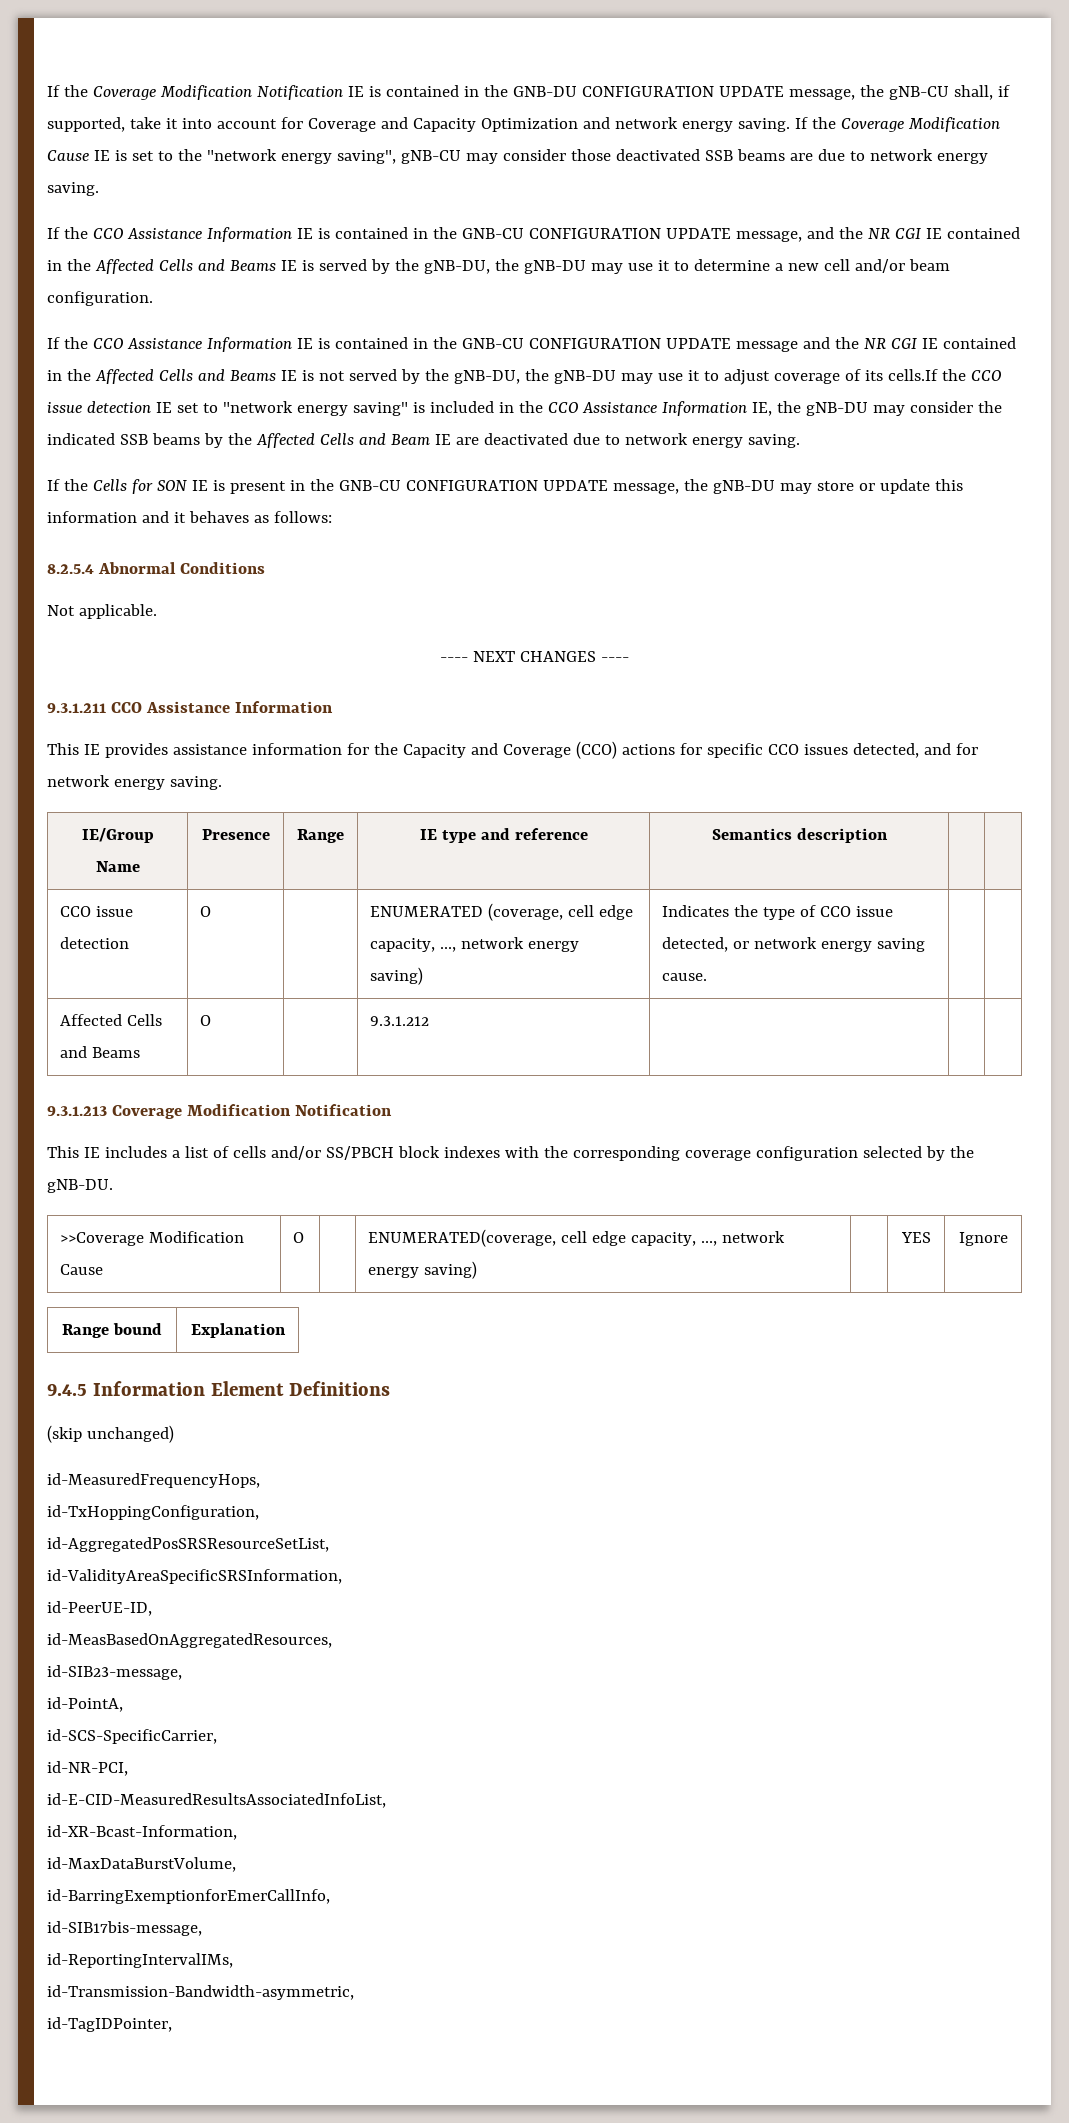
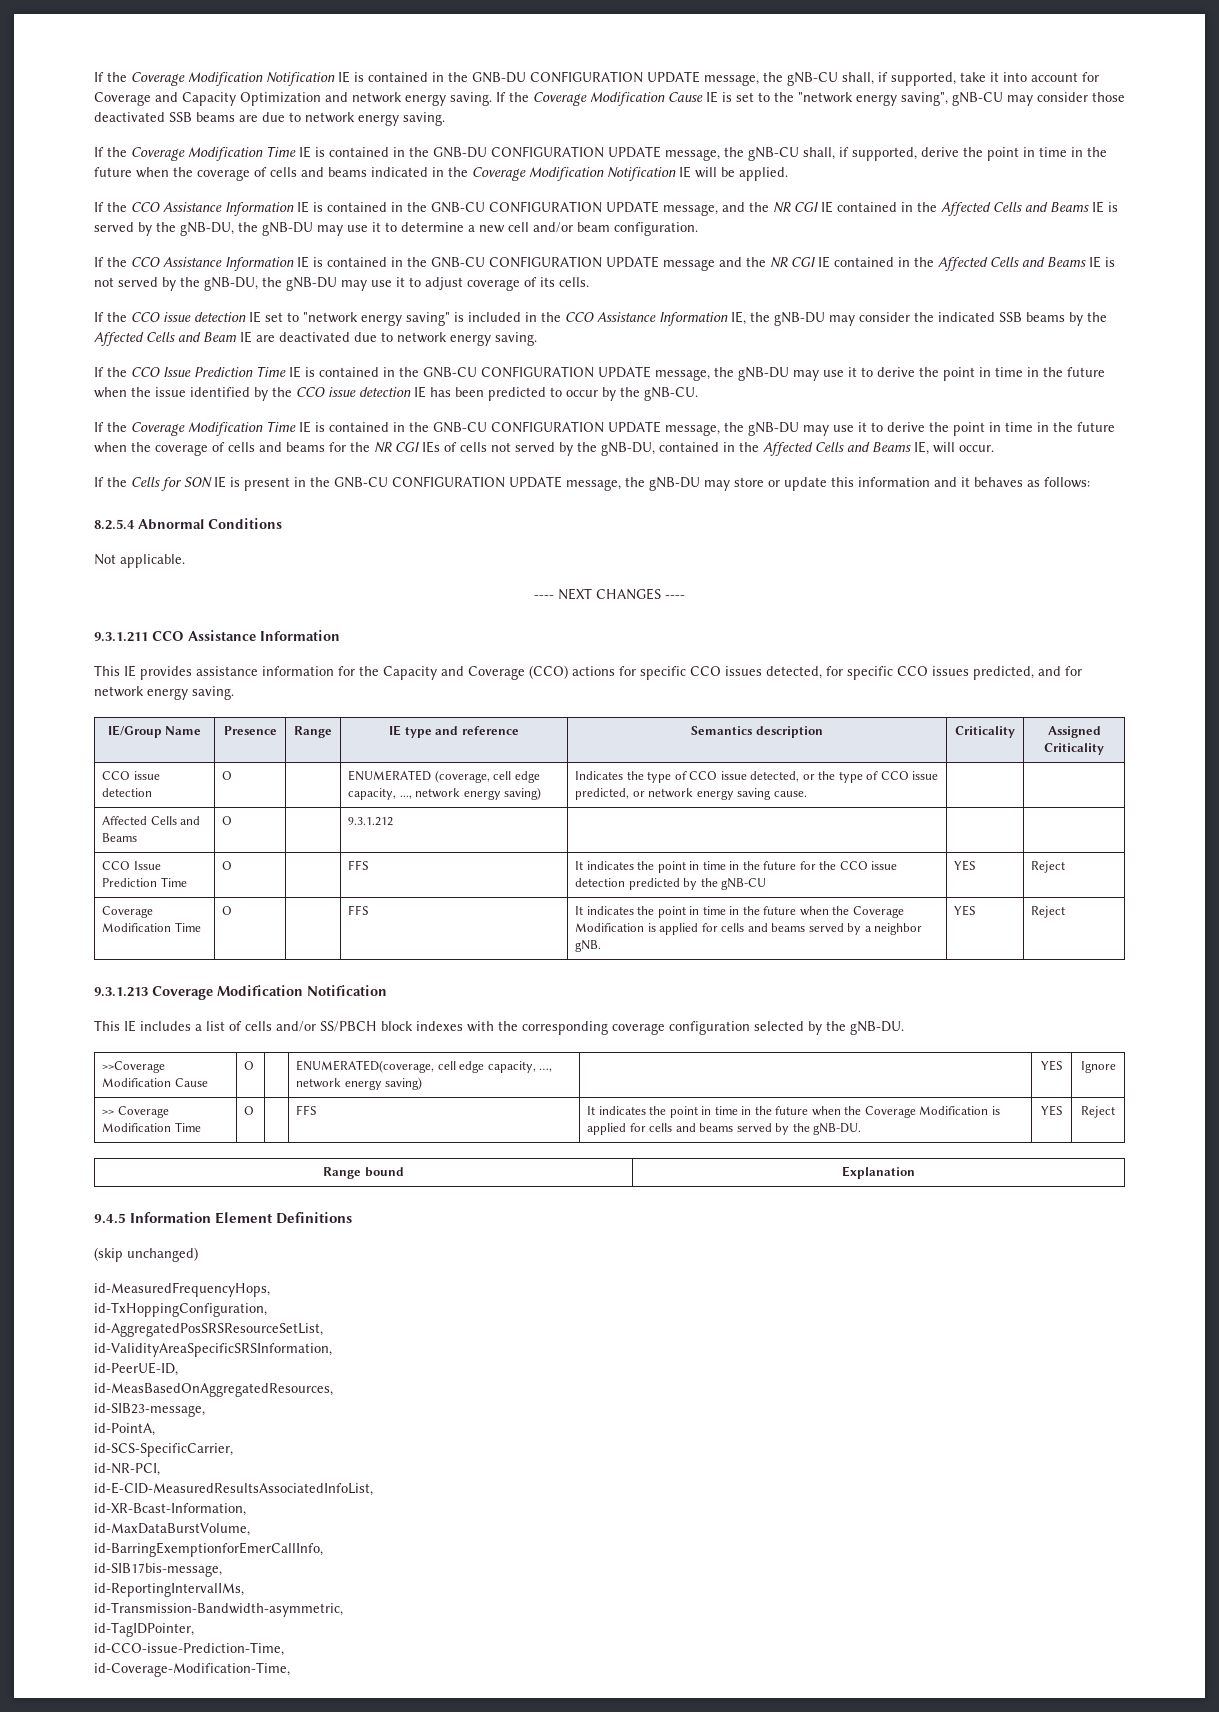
+ If the Coverage Modification Time IE is contained in the GNB-DU CONFIGURATION UPDATE message, the gNB-CU shall, if supported, derive the point in time in the future when the coverage of cells and beams indicated in the Coverage Modification Notification IE will be applied.
- If the CCO Assistance Information IE is contained in the GNB-CU CONFIGURATION UPDATE message and the NR CGI IE contained in the Affected Cells and Beams IE is not served by the gNB-DU, the gNB-DU may use it to adjust coverage of its cells.If the CCO issue detection IE set to "network energy saving" is included in the CCO Assistance Information IE, the gNB-DU may consider the indicated SSB beams by the Affected Cells and Beam IE are deactivated due to network energy saving.
+ If the CCO Assistance Information IE is contained in the GNB-CU CONFIGURATION UPDATE message and the NR CGI IE contained in the Affected Cells and Beams IE is not served by the gNB-DU, the gNB-DU may use it to adjust coverage of its cells.
+ If the CCO issue detection IE set to "network energy saving" is included in the CCO Assistance Information IE, the gNB-DU may consider the indicated SSB beams by the Affected Cells and Beam IE are deactivated due to network energy saving.
+ If the CCO Issue Prediction Time IE is contained in the GNB-CU CONFIGURATION UPDATE message, the gNB-DU may use it to derive the point in time in the future when the issue identified by the CCO issue detection IE has been predicted to occur by the gNB-CU.
+ If the Coverage Modification Time IE is contained in the GNB-CU CONFIGURATION UPDATE message, the gNB-DU may use it to derive the point in time in the future when the coverage of cells and beams for the NR CGI IEs of cells not served by the gNB-DU, contained in the Affected Cells and Beams IE, will occur.
- This IE provides assistance information for the Capacity and Coverage (CCO) actions for specific CCO issues detected, and for network energy saving.
+ This IE provides assistance information for the Capacity and Coverage (CCO) actions for specific CCO issues detected, for specific CCO issues predicted, and for network energy saving.
- IE/Group Name | Presence | Range | IE type and reference | Semantics description | |
+ IE/Group Name | Presence | Range | IE type and reference | Semantics description | Criticality | Assigned Criticality
- CCO issue detection | O | | ENUMERATED (coverage, cell edge capacity, ..., network energy saving) | Indicates the type of CCO issue detected, or network energy saving cause. | |
+ CCO issue detection | O | | ENUMERATED (coverage, cell edge capacity, ..., network energy saving) | Indicates the type of CCO issue detected, or the type of CCO issue predicted, or network energy saving cause. | |
+ CCO Issue Prediction Time | O | | FFS | It indicates the point in time in the future for the CCO issue detection predicted by the gNB-CU | YES | Reject
+ Coverage Modification Time | O | | FFS | It indicates the point in time in the future when the Coverage Modification is applied for cells and beams served by a neighbor gNB. | YES | Reject
+ >> Coverage Modification Time | O | | FFS | It indicates the point in time in the future when the Coverage Modification is applied for cells and beams served by the gNB-DU. | YES | Reject
+ id-CCO-issue-Prediction-Time,
+ id-Coverage-Modification-Time,

